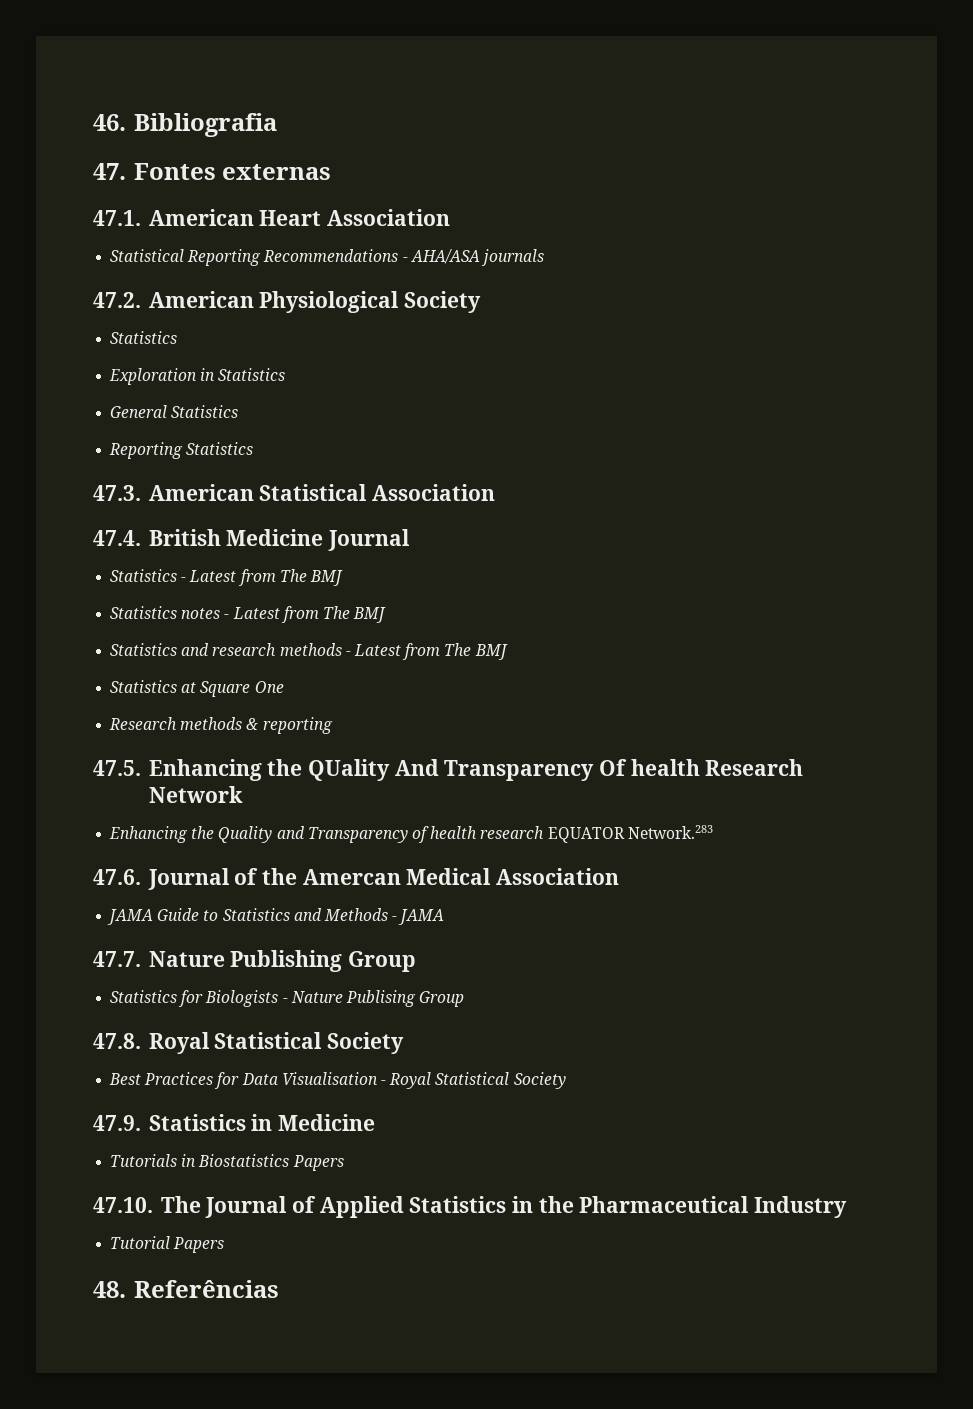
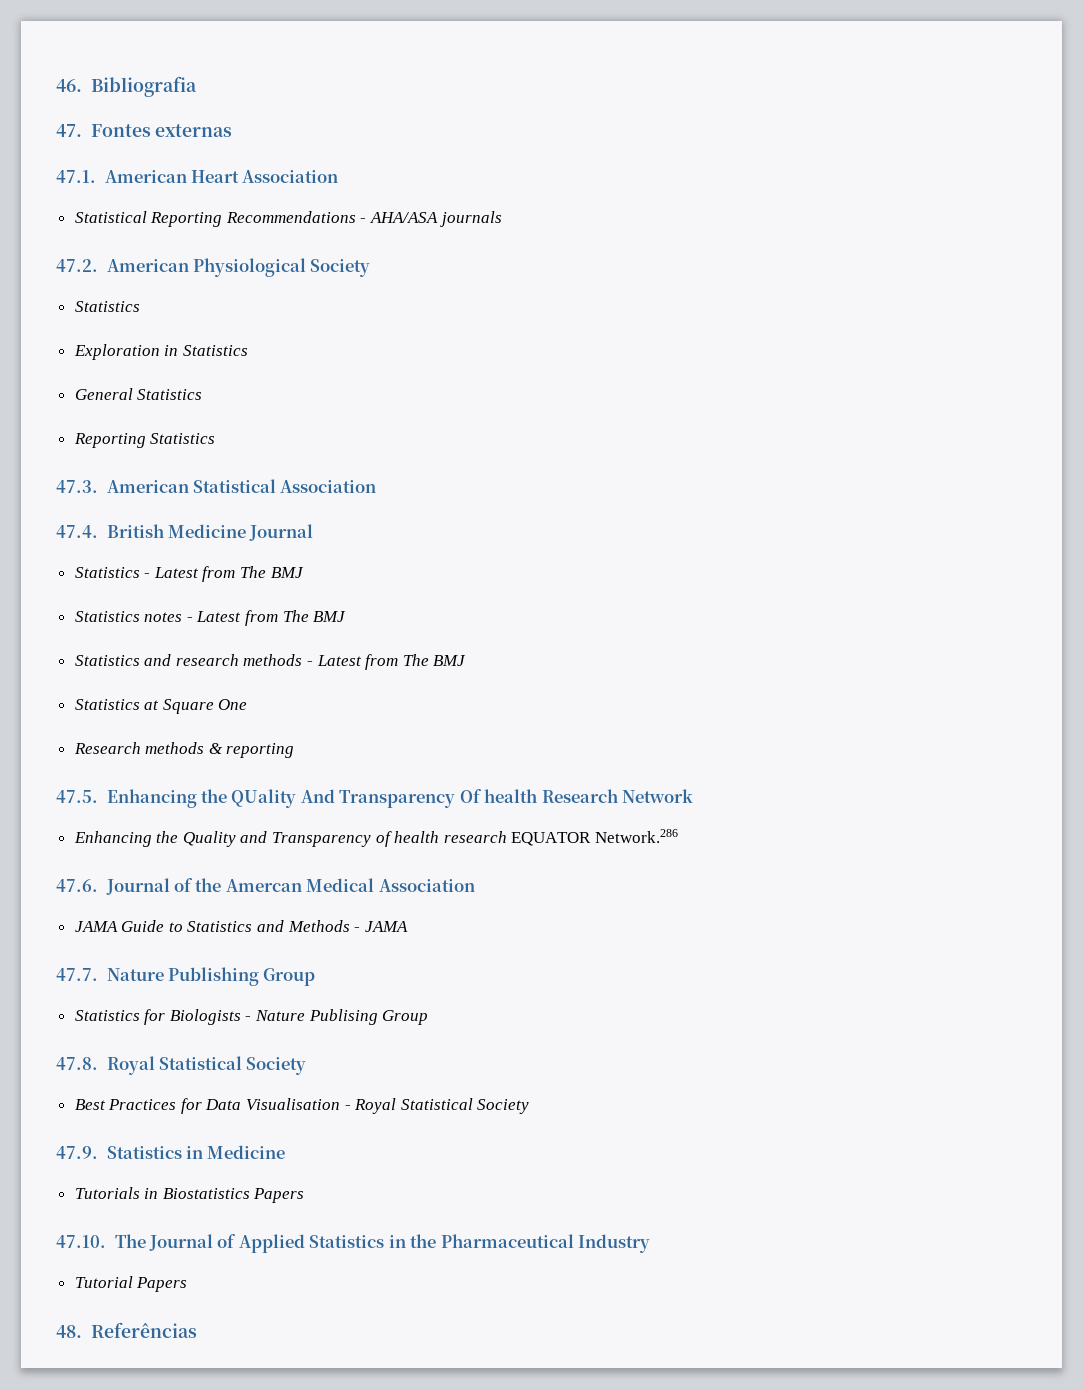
- Enhancing the Quality and Transparency of health research EQUATOR Network.283
+ Enhancing the Quality and Transparency of health research EQUATOR Network.286

